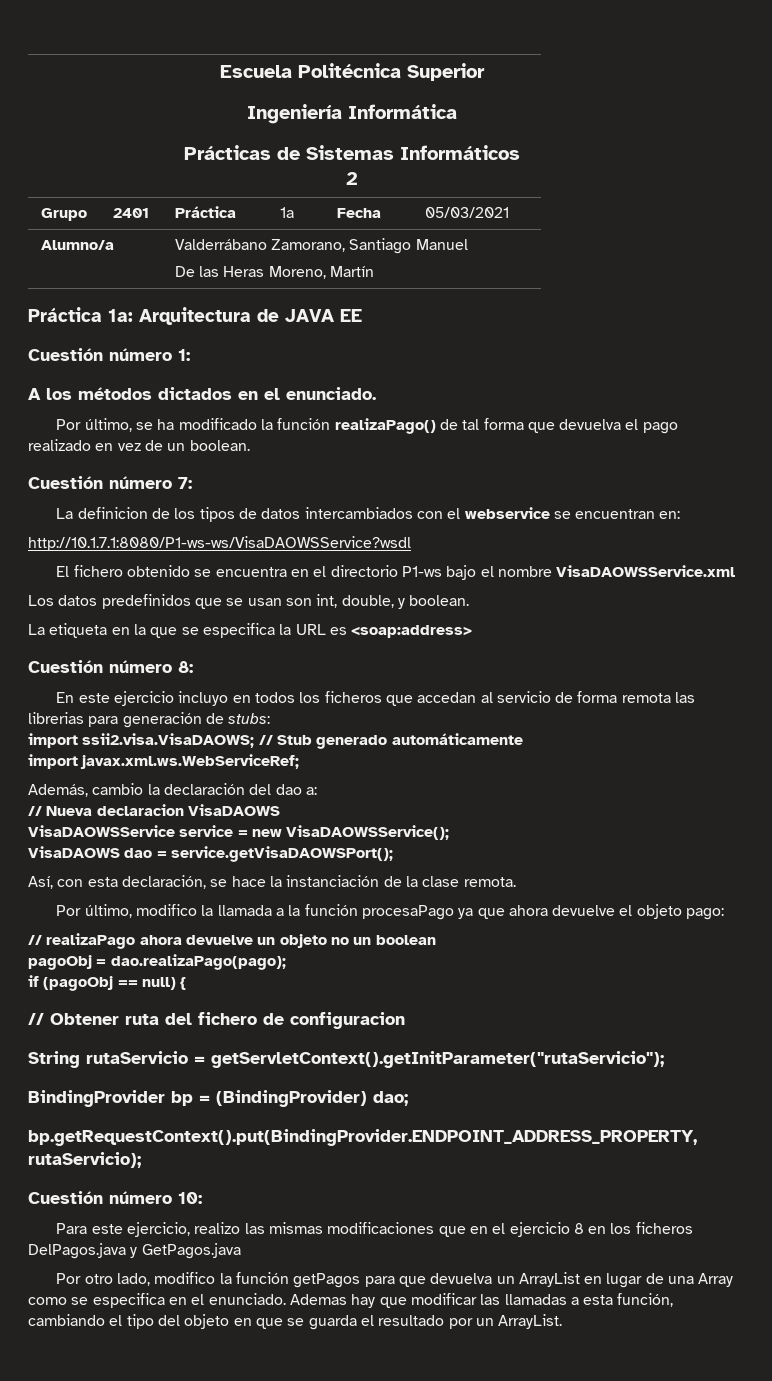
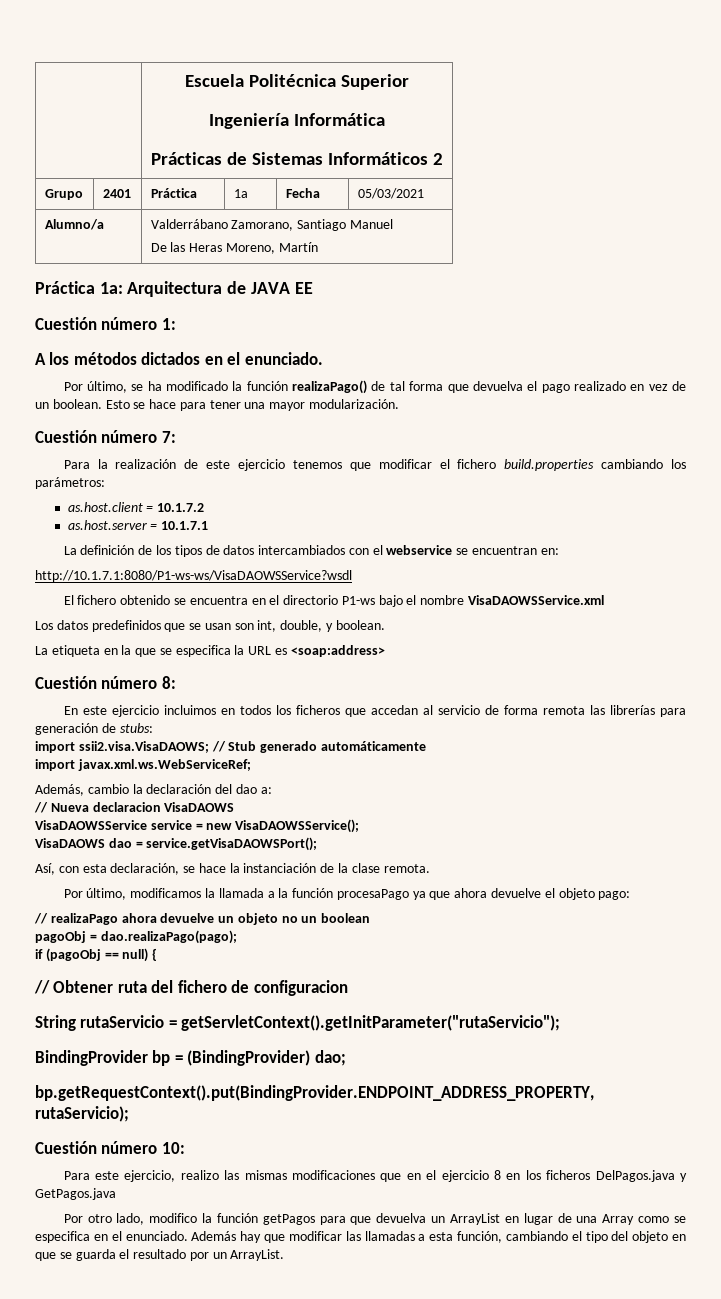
- Por último, se ha modificado la función realizaPago() de tal forma que devuelva el pago realizado en vez de un boolean.
+ Por último, se ha modificado la función realizaPago() de tal forma que devuelva el pago realizado en vez de un boolean. Esto se hace para tener una mayor modularización.
  Cuestión número 7:
- La definicion de los tipos de datos intercambiados con el webservice se encuentran en:
+ Para la realización de este ejercicio tenemos que modificar el fichero build.properties cambiando los parámetros:
+ as.host.client = 10.1.7.2
+ as.host.server = 10.1.7.1
+ La definición de los tipos de datos intercambiados con el webservice se encuentran en:
- En este ejercicio incluyo en todos los ficheros que accedan al servicio de forma remota las librerias para generación de stubs:
+ En este ejercicio incluimos en todos los ficheros que accedan al servicio de forma remota las librerías para generación de stubs:
- Por último, modifico la llamada a la función procesaPago ya que ahora devuelve el objeto pago:
+ Por último, modificamos la llamada a la función procesaPago ya que ahora devuelve el objeto pago:
- Ademas hay que modificar las llamadas a esta función, cambiando el tipo del objeto en que se guarda el resultado por un ArrayList.
+ Además hay que modificar las llamadas a esta función, cambiando el tipo del objeto en que se guarda el resultado por un ArrayList.

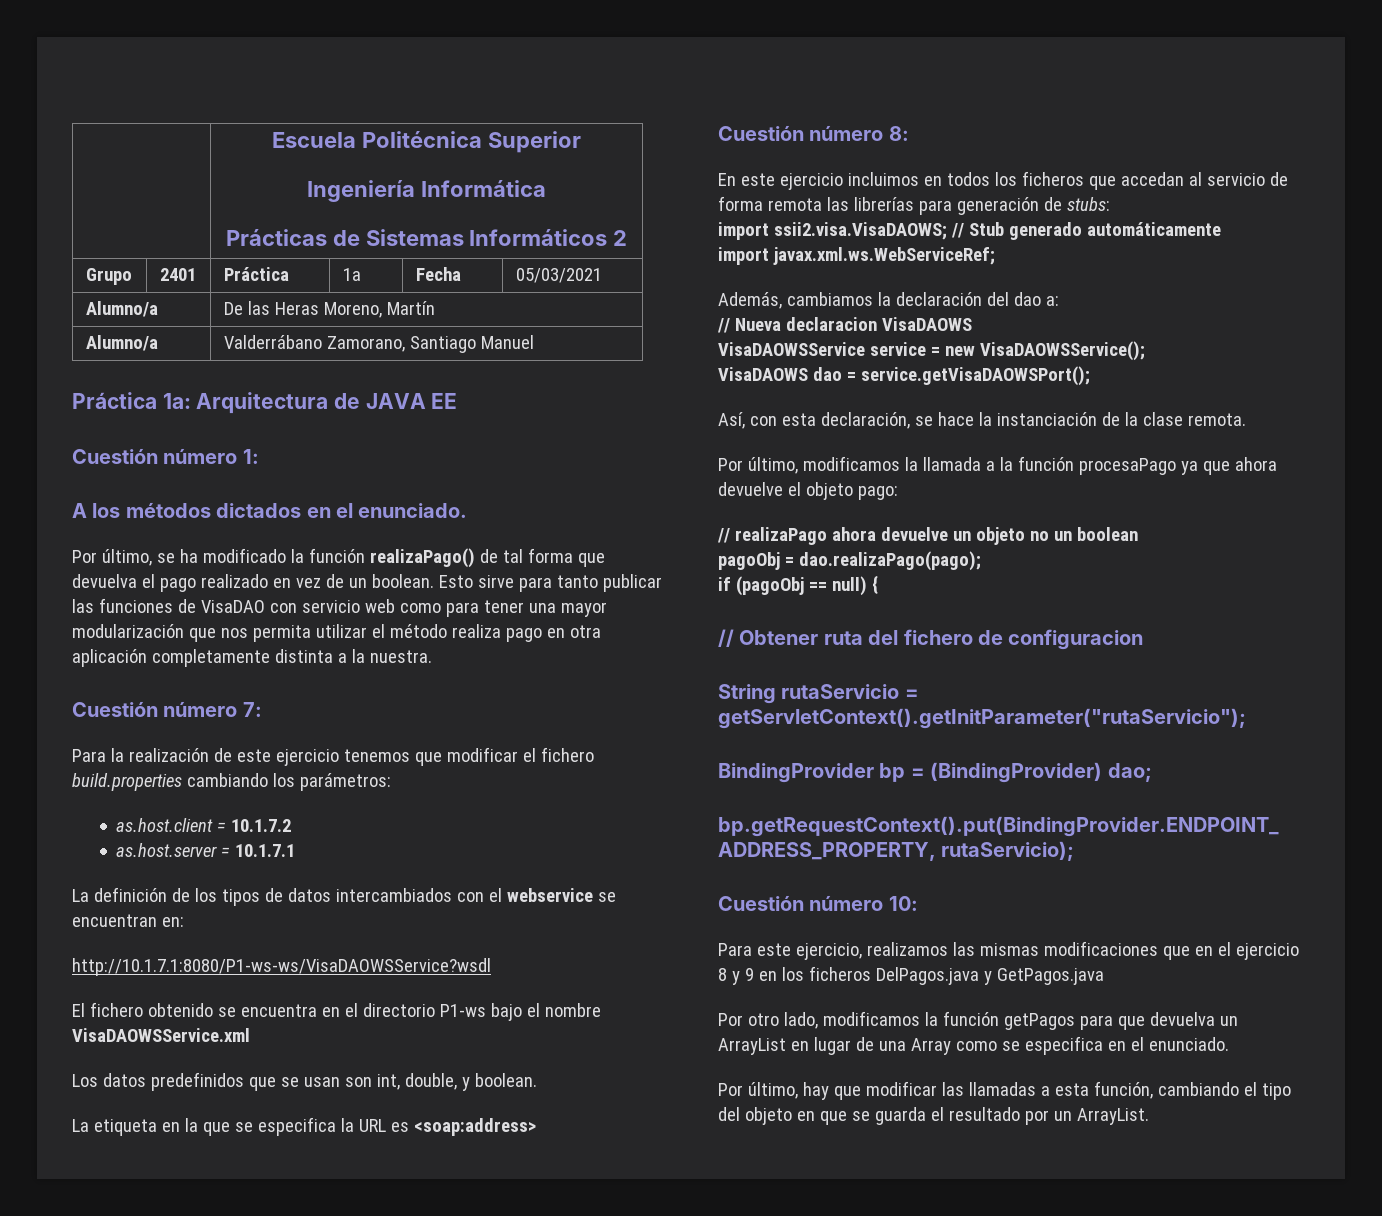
- Alumno/a | Valderrábano Zamorano, Santiago Manuel
- De las Heras Moreno, Martín
+ Alumno/a | De las Heras Moreno, Martín
+ Alumno/a | Valderrábano Zamorano, Santiago Manuel
- Esto se hace para tener una mayor modularización.
+ Esto sirve para tanto publicar las funciones de VisaDAO con servicio web como para tener una mayor modularización que nos permita utilizar el método realiza pago en otra aplicación completamente distinta a la nuestra.
- Además, cambio la declaración del dao a:
+ Además, cambiamos la declaración del dao a:
- Para este ejercicio, realizo las mismas modificaciones que en el ejercicio 8 en los ficheros DelPagos.java y GetPagos.java
+ Para este ejercicio, realizamos las mismas modificaciones que en el ejercicio 8 y 9 en los ficheros DelPagos.java y GetPagos.java
- Por otro lado, modifico la función getPagos para que devuelva un ArrayList en lugar de una Array como se especifica en el enunciado. Además hay que modificar las llamadas a esta función, cambiando el tipo del objeto en que se guarda el resultado por un ArrayList.
+ Por otro lado, modificamos la función getPagos para que devuelva un ArrayList en lugar de una Array como se especifica en el enunciado.
+ Por último, hay que modificar las llamadas a esta función, cambiando el tipo del objeto en que se guarda el resultado por un ArrayList.

